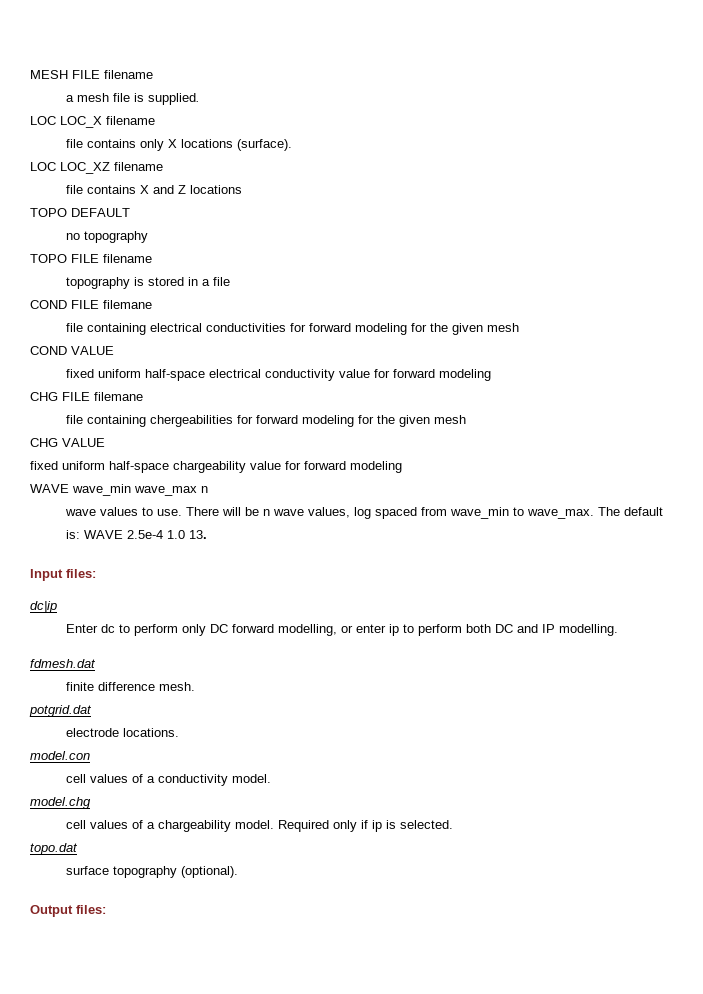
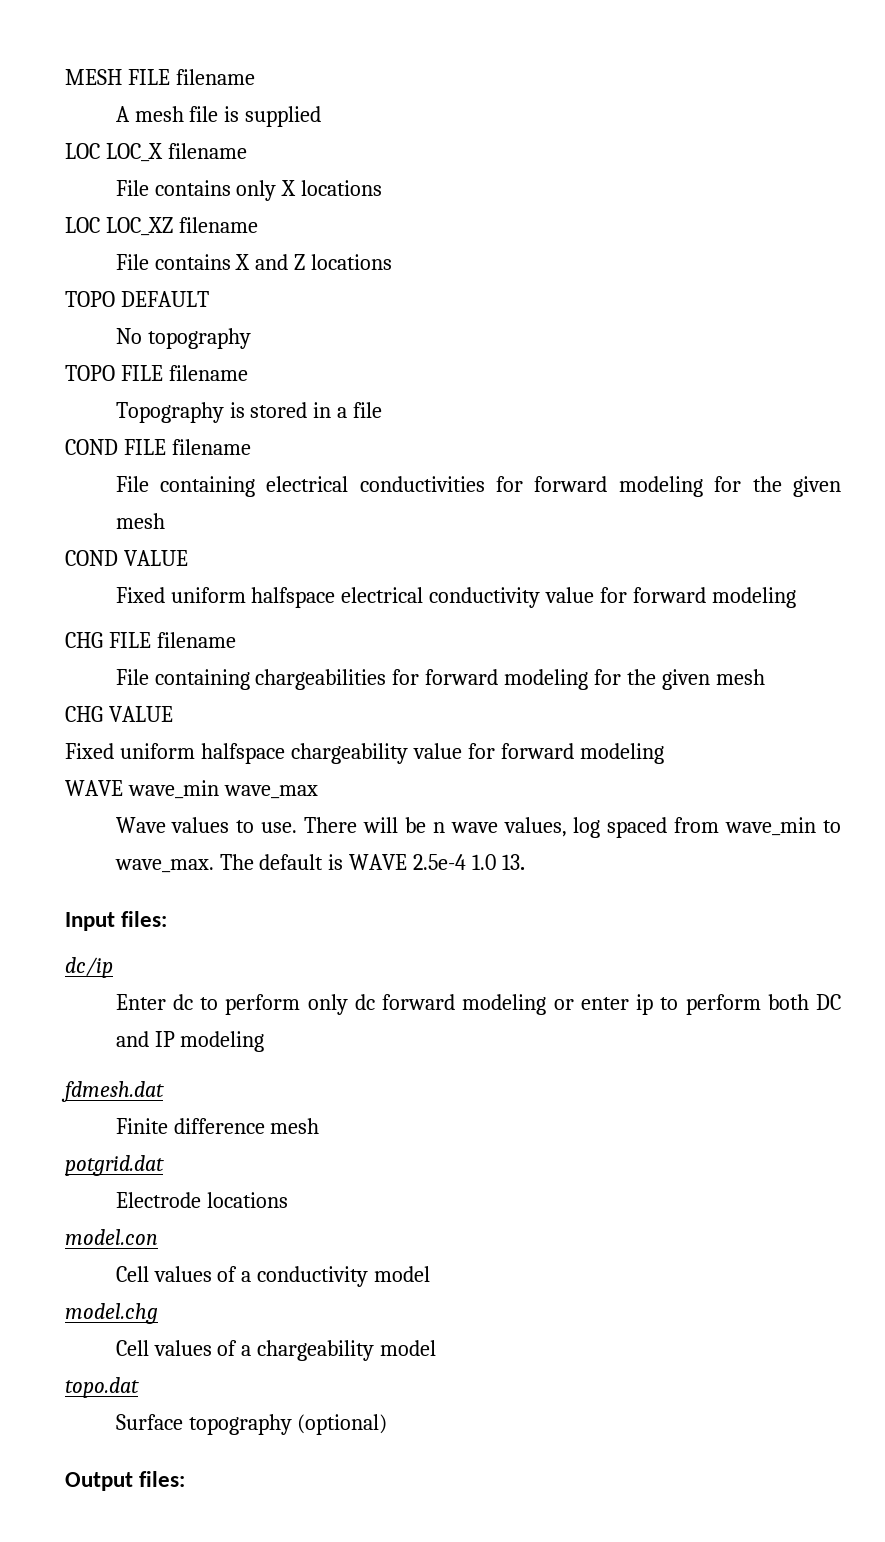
- a mesh file is supplied.
+ A mesh file is supplied
- file contains only X locations (surface).
+ File contains only X locations
- file contains X and Z locations
+ File contains X and Z locations
- no topography
+ No topography
- topography is stored in a file
+ Topography is stored in a file
- COND FILE filemane
- file containing electrical conductivities for forward modeling for the given mesh
+ COND FILE filename
+ File containing electrical conductivities for forward modeling for the given mesh
- fixed uniform half-space electrical conductivity value for forward modeling
+ Fixed uniform halfspace electrical conductivity value for forward modeling
- CHG FILE filemane
- file containing chergeabilities for forward modeling for the given mesh
+ CHG FILE filename
+ File containing chargeabilities for forward modeling for the given mesh
- fixed uniform half-space chargeability value for forward modeling
+ Fixed uniform halfspace chargeability value for forward modeling
- WAVE wave_min wave_max n
- wave values to use.
+ WAVE wave_min wave_max
+ Wave values to use.
- The default is: WAVE 2.5e-4 1.0 13.
+ The default is WAVE 2.5e-4 1.0 13.
- dc|ip
+ dc/ip
- Enter dc to perform only DC forward modelling, or enter ip to perform both DC and IP modelling.
+ Enter dc to perform only dc forward modeling or enter ip to perform both DC and IP modeling
- finite difference mesh.
+ Finite difference mesh
- electrode locations.
+ Electrode locations
- cell values of a conductivity model.
+ Cell values of a conductivity model
- cell values of a chargeability model. Required only if ip is selected.
+ Cell values of a chargeability model
  topo.dat
- surface topography (optional).
+ Surface topography (optional)

